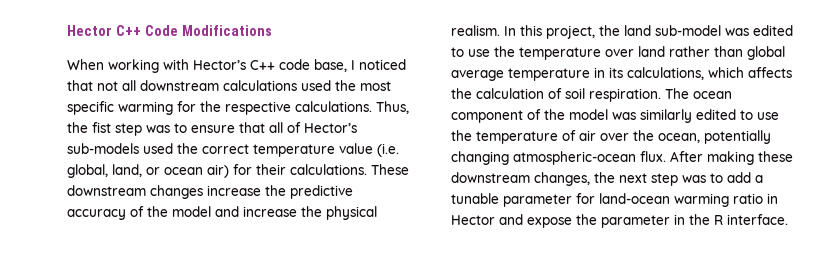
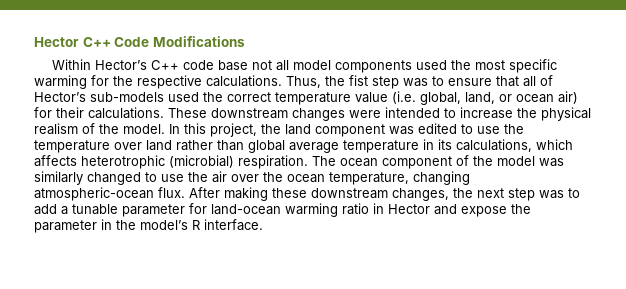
- When working with Hector’s C++ code base, I noticed that not all downstream calculations used the most specific warming for the respective calculations.
+ Within Hector’s C++ code base not all model components used the most specific warming for the respective calculations.
- These downstream changes increase the predictive accuracy of the model and increase the physical realism.
+ These downstream changes were intended to increase the physical realism of the model.
- In this project, the land sub-model was edited to use the temperature over land rather than global average temperature in its calculations, which affects the calculation of soil respiration.
+ In this project, the land component was edited to use the temperature over land rather than global average temperature in its calculations, which affects heterotrophic (microbial) respiration.
- The ocean component of the model was similarly edited to use the temperature of air over the ocean, potentially changing atmospheric-ocean flux.
+ The ocean component of the model was similarly changed to use the air over the ocean temperature, changing atmospheric-ocean flux.
- After making these downstream changes, the next step was to add a tunable parameter for land-ocean warming ratio in Hector and expose the parameter in the R interface.
+ After making these downstream changes, the next step was to add a tunable parameter for land-ocean warming ratio in Hector and expose the parameter in the model’s R interface.

